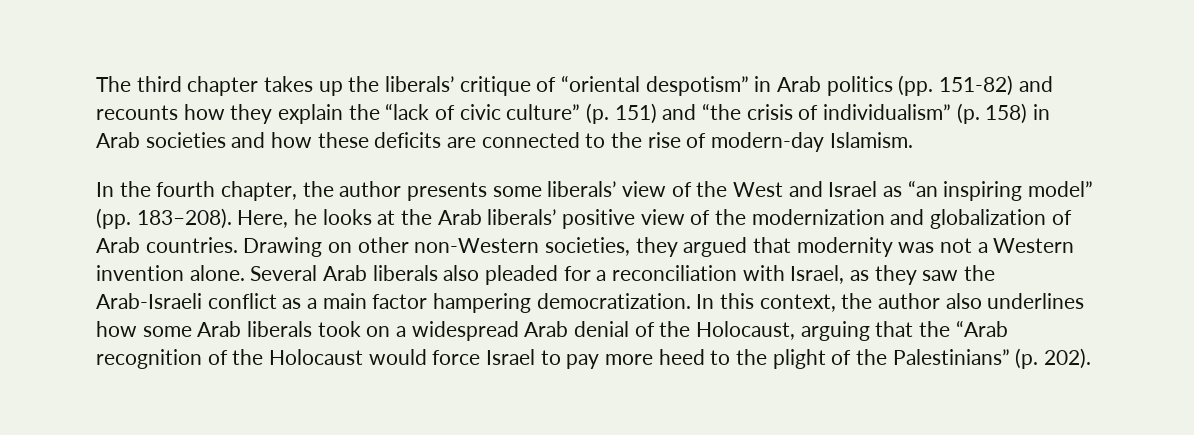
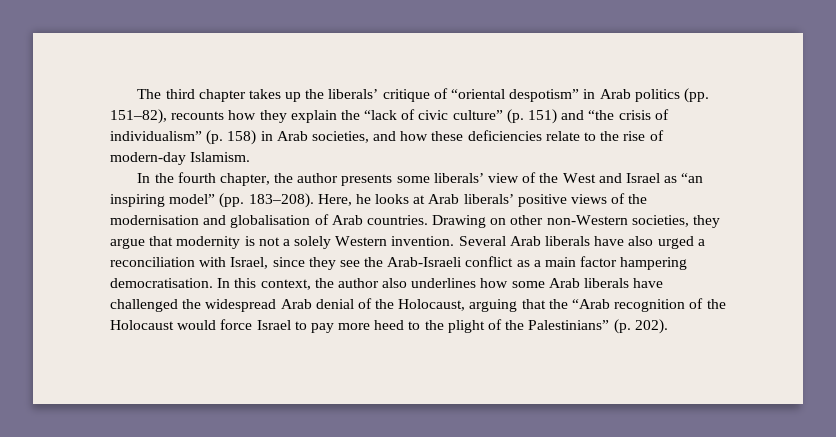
- The third chapter takes up the liberals’ critique of “oriental despotism” in Arab politics (pp. 151-82) and recounts how they explain the “lack of civic culture” (p. 151) and “the crisis of individualism” (p. 158) in Arab societies and how these deficits are connected to the rise of modern-day Islamism.
+ The third chapter takes up the liberals’ critique of “oriental despotism” in Arab politics (pp. 151–82), recounts how they explain the “lack of civic culture” (p. 151) and “the crisis of individualism” (p. 158) in Arab societies, and how these deficiencies relate to the rise of modern-day Islamism.
- Here, he looks at the Arab liberals’ positive view of the modernization and globalization of Arab countries.
+ Here, he looks at Arab liberals’ positive views of the modernisation and globalisation of Arab countries.
- Drawing on other non-Western societies, they argued that modernity was not a Western invention alone. Several Arab liberals also pleaded for a reconciliation with Israel, as they saw the Arab-Israeli conflict as a main factor hampering democratization.
+ Drawing on other non-Western societies, they argue that modernity is not a solely Western invention. Several Arab liberals have also urged a reconciliation with Israel, since they see the Arab-Israeli conflict as a main factor hampering democratisation.
- In this context, the author also underlines how some Arab liberals took on a widespread Arab denial of the Holocaust, arguing that the “Arab recognition of the Holocaust would force Israel to pay more heed to the plight of the Palestinians” (p. 202).
+ In this context, the author also underlines how some Arab liberals have challenged the widespread Arab denial of the Holocaust, arguing that the “Arab recognition of the Holocaust would force Israel to pay more heed to the plight of the Palestinians” (p. 202).

